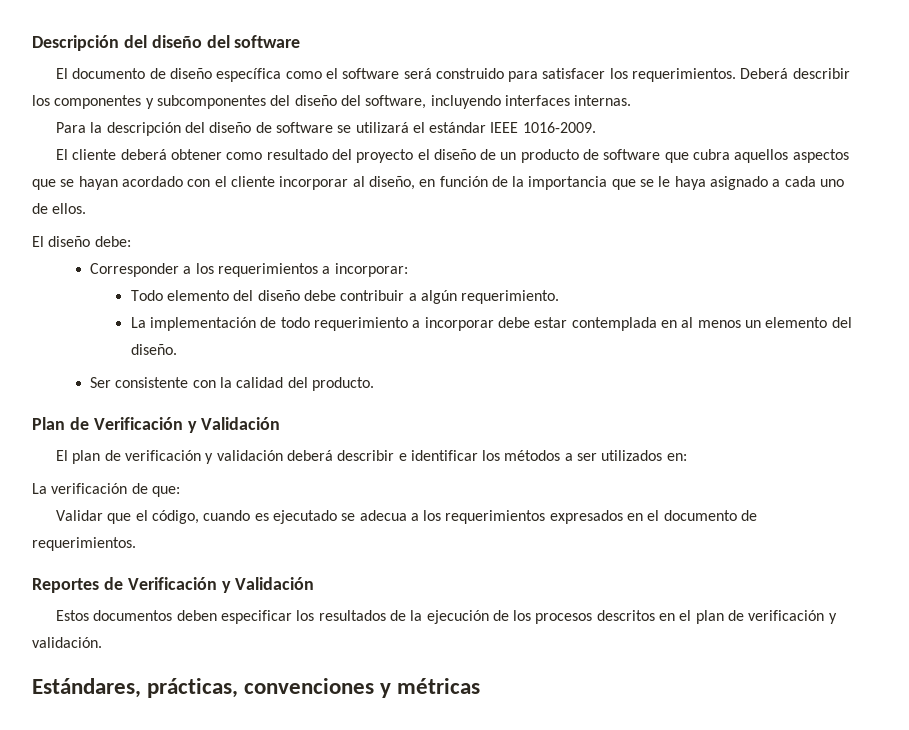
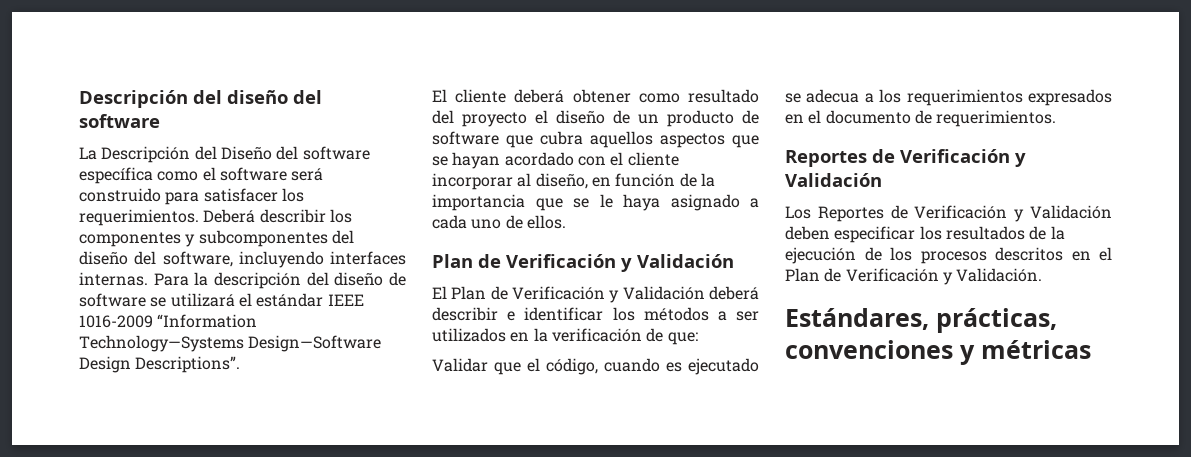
- El documento de diseño específica como el software será construido para satisfacer los requerimientos.
+ La Descripción del Diseño del software específica como el software será construido para satisfacer los requerimientos.
- Deberá describir los componentes y subcomponentes del diseño del software, incluyendo interfaces internas.
- Para la descripción del diseño de software se utilizará el estándar IEEE 1016-2009.
+ Deberá describir los componentes y subcomponentes del diseño del software, incluyendo interfaces internas. Para la descripción del diseño de software se utilizará el estándar IEEE 1016-2009 “Information Technology—Systems Design—Software Design Descriptions”.
- El diseño debe:
- Corresponder a los requerimientos a incorporar:
- Todo elemento del diseño debe contribuir a algún requerimiento.
- La implementación de todo requerimiento a incorporar debe estar contemplada en al menos un elemento del diseño.
- Ser consistente con la calidad del producto.
- El plan de verificación y validación deberá describir e identificar los métodos a ser utilizados en:
- La verificación de que:
+ El Plan de Verificación y Validación deberá describir e identificar los métodos a ser utilizados en la verificación de que:
- Estos documentos deben especificar los resultados de la ejecución de los procesos descritos en el plan de verificación y validación.
+ Los Reportes de Verificación y Validación deben especificar los resultados de la ejecución de los procesos descritos en el Plan de Verificación y Validación.

